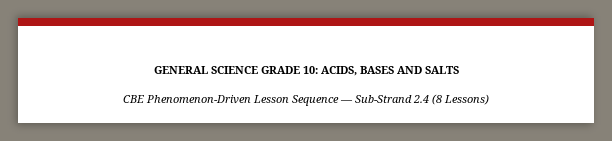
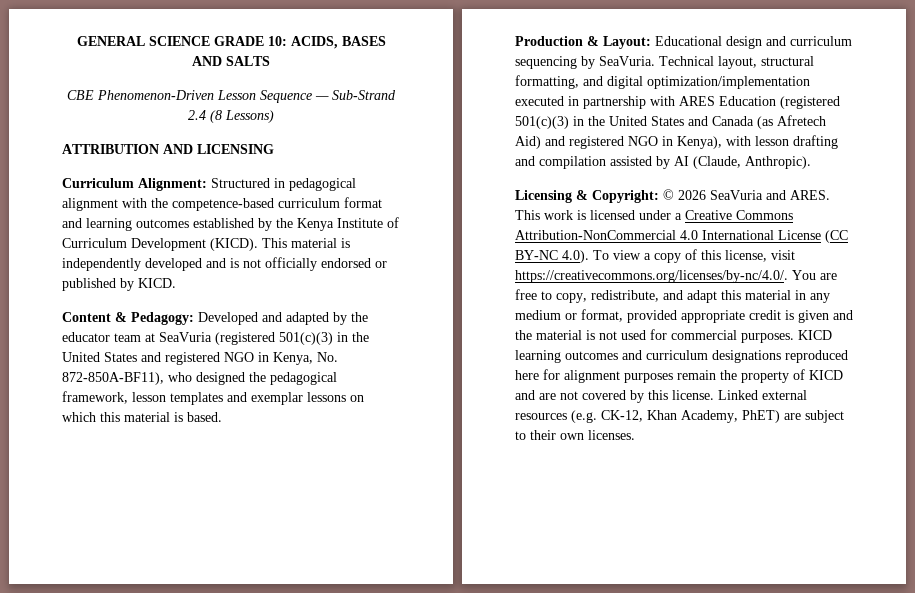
+ ATTRIBUTION AND LICENSING
+ Curriculum Alignment: Structured in pedagogical alignment with the competence-based curriculum format and learning outcomes established by the Kenya Institute of Curriculum Development (KICD). This material is independently developed and is not officially endorsed or published by KICD.
+ Content & Pedagogy: Developed and adapted by the educator team at SeaVuria (registered 501(c)(3) in the United States and registered NGO in Kenya, No. 872-850A-BF11), who designed the pedagogical framework, lesson templates and exemplar lessons on which this material is based.
+ Production & Layout: Educational design and curriculum sequencing by SeaVuria. Technical layout, structural formatting, and digital optimization/implementation executed in partnership with ARES Education (registered 501(c)(3) in the United States and Canada (as Afretech Aid) and registered NGO in Kenya), with lesson drafting and compilation assisted by AI (Claude, Anthropic).
+ Licensing & Copyright: © 2026 SeaVuria and ARES. This work is licensed under a Creative Commons Attribution-NonCommercial 4.0 International License (CC BY-NC 4.0). To view a copy of this license, visit https://creativecommons.org/licenses/by-nc/4.0/. You are free to copy, redistribute, and adapt this material in any medium or format, provided appropriate credit is given and the material is not used for commercial purposes. KICD learning outcomes and curriculum designations reproduced here for alignment purposes remain the property of KICD and are not covered by this license. Linked external resources (e.g. CK-12, Khan Academy, PhET) are subject to their own licenses.

